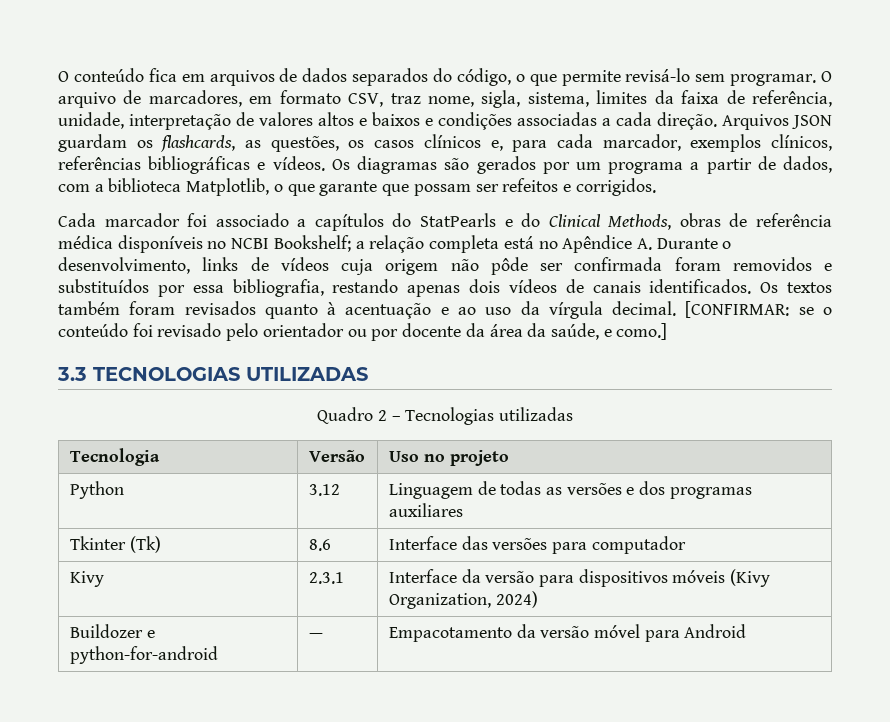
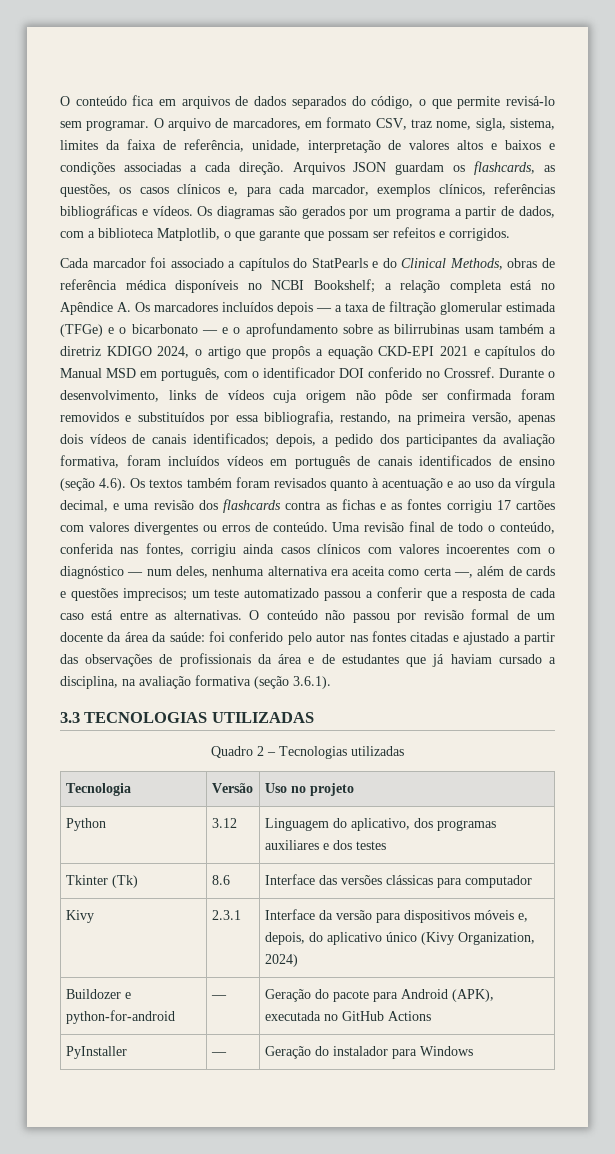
- a relação completa está no Apêndice A. Durante o desenvolvimento, links de vídeos cuja origem não pôde ser confirmada foram removidos e substituídos por essa bibliografia, restando apenas dois vídeos de canais identificados. Os textos também foram revisados quanto à acentuação e ao uso da vírgula decimal. [CONFIRMAR: se o conteúdo foi revisado pelo orientador ou por docente da área da saúde, e como.]
+ a relação completa está no Apêndice A. Os marcadores incluídos depois — a taxa de filtração glomerular estimada (TFGe) e o bicarbonato — e o aprofundamento sobre as bilirrubinas usam também a diretriz KDIGO 2024, o artigo que propôs a equação CKD-EPI 2021 e capítulos do Manual MSD em português, com o identificador DOI conferido no Crossref. Durante o desenvolvimento, links de vídeos cuja origem não pôde ser confirmada foram removidos e substituídos por essa bibliografia, restando, na primeira versão, apenas dois vídeos de canais identificados; depois, a pedido dos participantes da avaliação formativa, foram incluídos vídeos em português de canais identificados de ensino (seção 4.6). Os textos também foram revisados quanto à acentuação e ao uso da vírgula decimal, e uma revisão dos flashcards contra as fichas e as fontes corrigiu 17 cartões com valores divergentes ou erros de conteúdo. Uma revisão final de todo o conteúdo, conferida nas fontes, corrigiu ainda casos clínicos com valores incoerentes com o diagnóstico — num deles, nenhuma alternativa era aceita como certa —, além de cards e questões imprecisos; um teste automatizado passou a conferir que a resposta de cada caso está entre as alternativas. O conteúdo não passou por revisão formal de um docente da área da saúde: foi conferido pelo autor nas fontes citadas e ajustado a partir das observações de profissionais da área e de estudantes que já haviam cursado a disciplina, na avaliação formativa (seção 3.6.1).
- Python | 3.12 | Linguagem de todas as versões e dos programas auxiliares
+ Python | 3.12 | Linguagem do aplicativo, dos programas auxiliares e dos testes
- Tkinter (Tk) | 8.6 | Interface das versões para computador
+ Tkinter (Tk) | 8.6 | Interface das versões clássicas para computador
- Kivy | 2.3.1 | Interface da versão para dispositivos móveis (Kivy Organization, 2024)
+ Kivy | 2.3.1 | Interface da versão para dispositivos móveis e, depois, do aplicativo único (Kivy Organization, 2024)
- Buildozer e python-for-android | — | Empacotamento da versão móvel para Android
+ Buildozer e python-for-android | — | Geração do pacote para Android (APK), executada no GitHub Actions
+ PyInstaller | — | Geração do instalador para Windows

